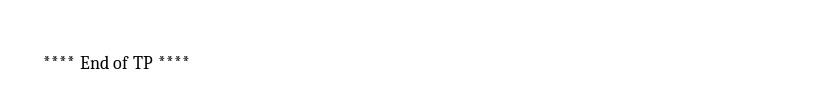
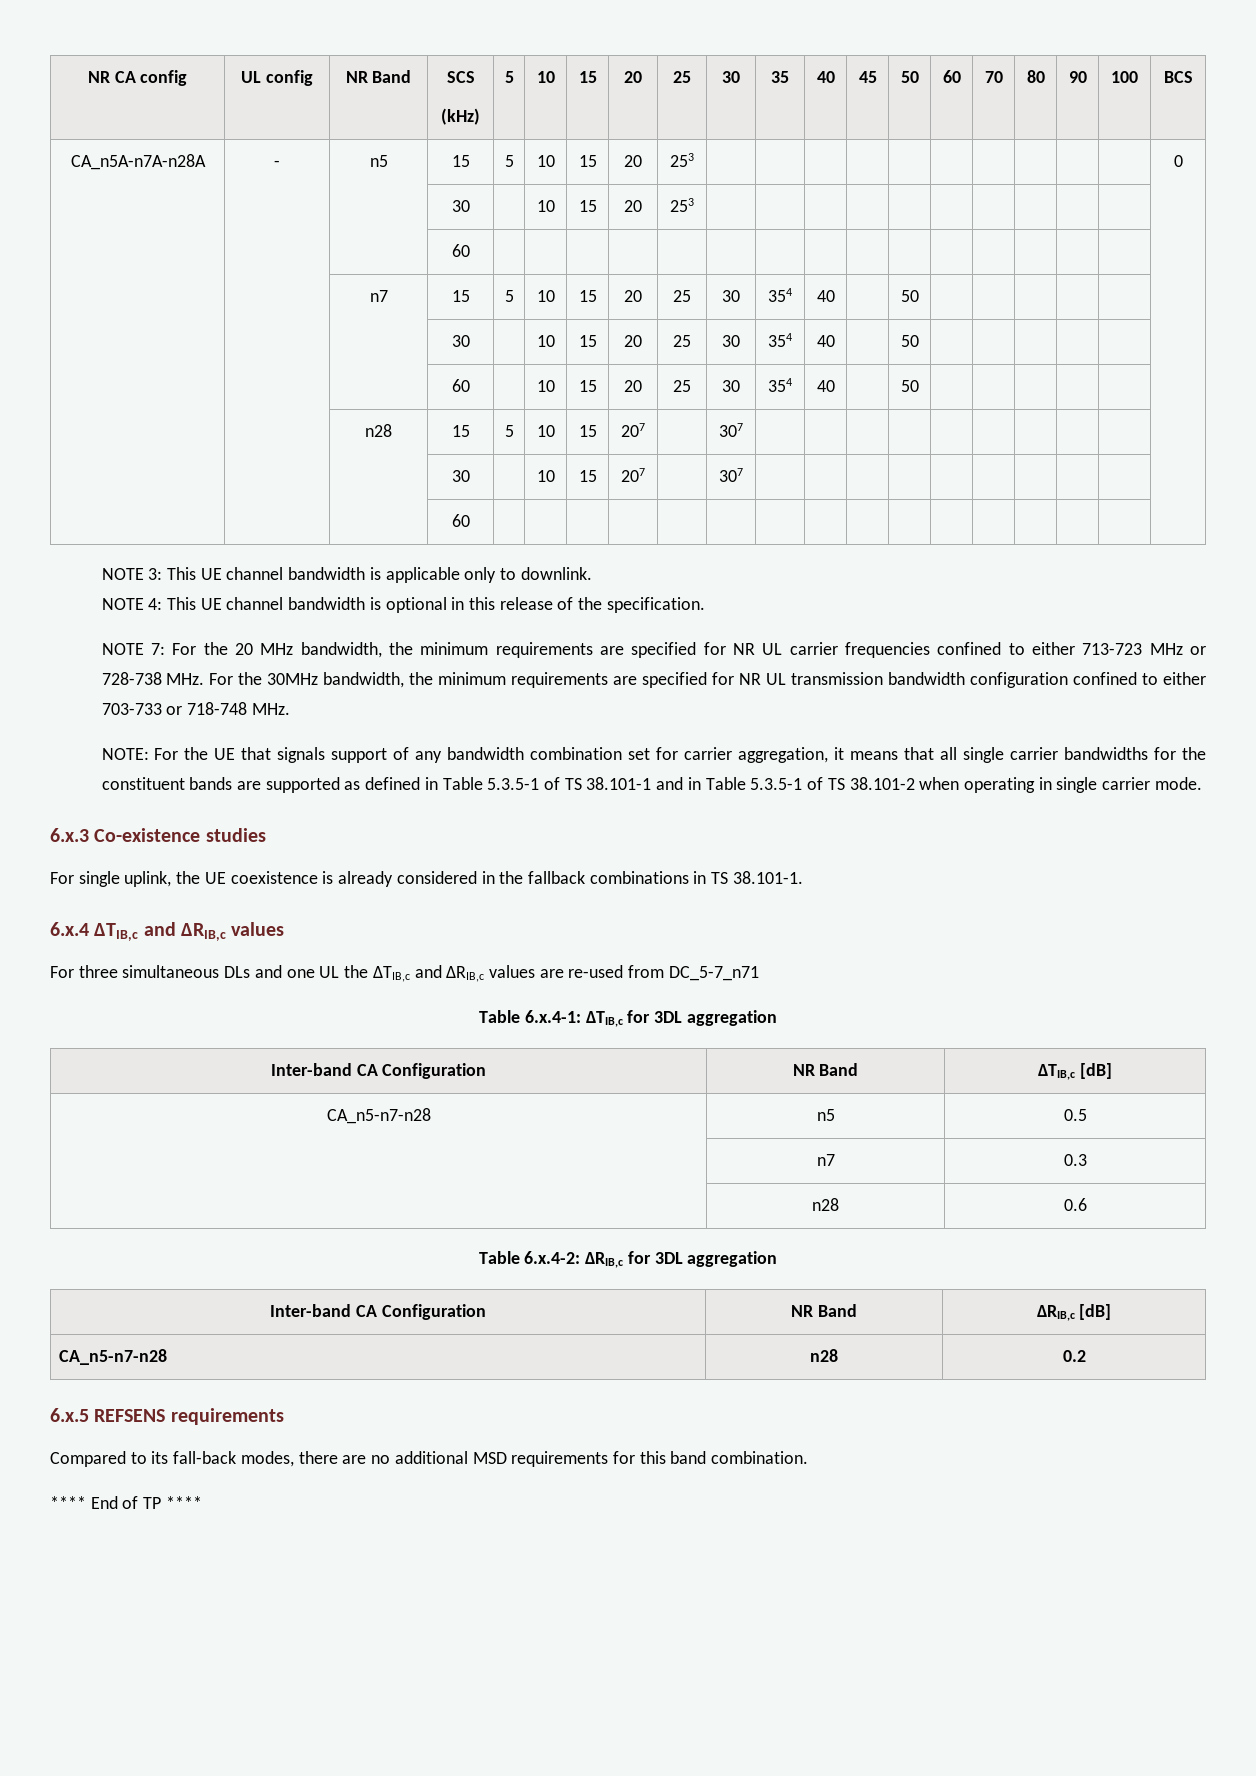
+ NR CA config | UL config | NR Band | SCS
+ (kHz) | 5 | 10 | 15 | 20 | 25 | 30 | 35 | 40 | 45 | 50 | 60 | 70 | 80 | 90 | 100 | BCS
+ CA_n5A-n7A-n28A | - | n5 | 15 | 5 | 10 | 15 | 20 | 253 | | | | | | | | | | | 0
+ | | | 30 | | 10 | 15 | 20 | 253 | | | | | | | | | | |
+ | | | 60 | | | | | | | | | | | | | | | |
+ | | n7 | 15 | 5 | 10 | 15 | 20 | 25 | 30 | 354 | 40 | | 50 | | | | | |
+ | | | 30 | | 10 | 15 | 20 | 25 | 30 | 354 | 40 | | 50 | | | | | |
+ | | | 60 | | 10 | 15 | 20 | 25 | 30 | 354 | 40 | | 50 | | | | | |
+ | | n28 | 15 | 5 | 10 | 15 | 207 | | 307 | | | | | | | | | |
+ | | | 30 | | 10 | 15 | 207 | | 307 | | | | | | | | | |
+ | | | 60 | | | | | | | | | | | | | | | |
+ NOTE 3: This UE channel bandwidth is applicable only to downlink.
+ NOTE 4: This UE channel bandwidth is optional in this release of the specification.
+ NOTE 7: For the 20 MHz bandwidth, the minimum requirements are specified for NR UL carrier frequencies confined to either 713-723 MHz or 728-738 MHz. For the 30MHz bandwidth, the minimum requirements are specified for NR UL transmission bandwidth configuration confined to either 703-733 or 718-748 MHz.
+ NOTE: For the UE that signals support of any bandwidth combination set for carrier aggregation, it means that all single carrier bandwidths for the constituent bands are supported as defined in Table 5.3.5-1 of TS 38.101-1 and in Table 5.3.5-1 of TS 38.101-2 when operating in single carrier mode.
+ 6.x.3 Co-existence studies
+ For single uplink, the UE coexistence is already considered in the fallback combinations in TS 38.101-1.
+ 6.x.4 ∆TIB,c and ∆RIB,c values
+ For three simultaneous DLs and one UL the ΔTIB,c and ΔRIB,c values are re-used from DC_5-7_n71
+ Table 6.x.4-1: ΔTIB,c for 3DL aggregation
+ Inter-band CA Configuration | NR Band | ΔTIB,c [dB]
+ CA_n5-n7-n28 | n5 | 0.5
+ | n7 | 0.3
+ | n28 | 0.6
+ Table 6.x.4-2: ΔRIB,c for 3DL aggregation
+ Inter-band CA Configuration | NR Band | ΔRIB,c [dB]
+ CA_n5-n7-n28 | n28 | 0.2
+ 6.x.5 REFSENS requirements
+ Compared to its fall-back modes, there are no additional MSD requirements for this band combination.

